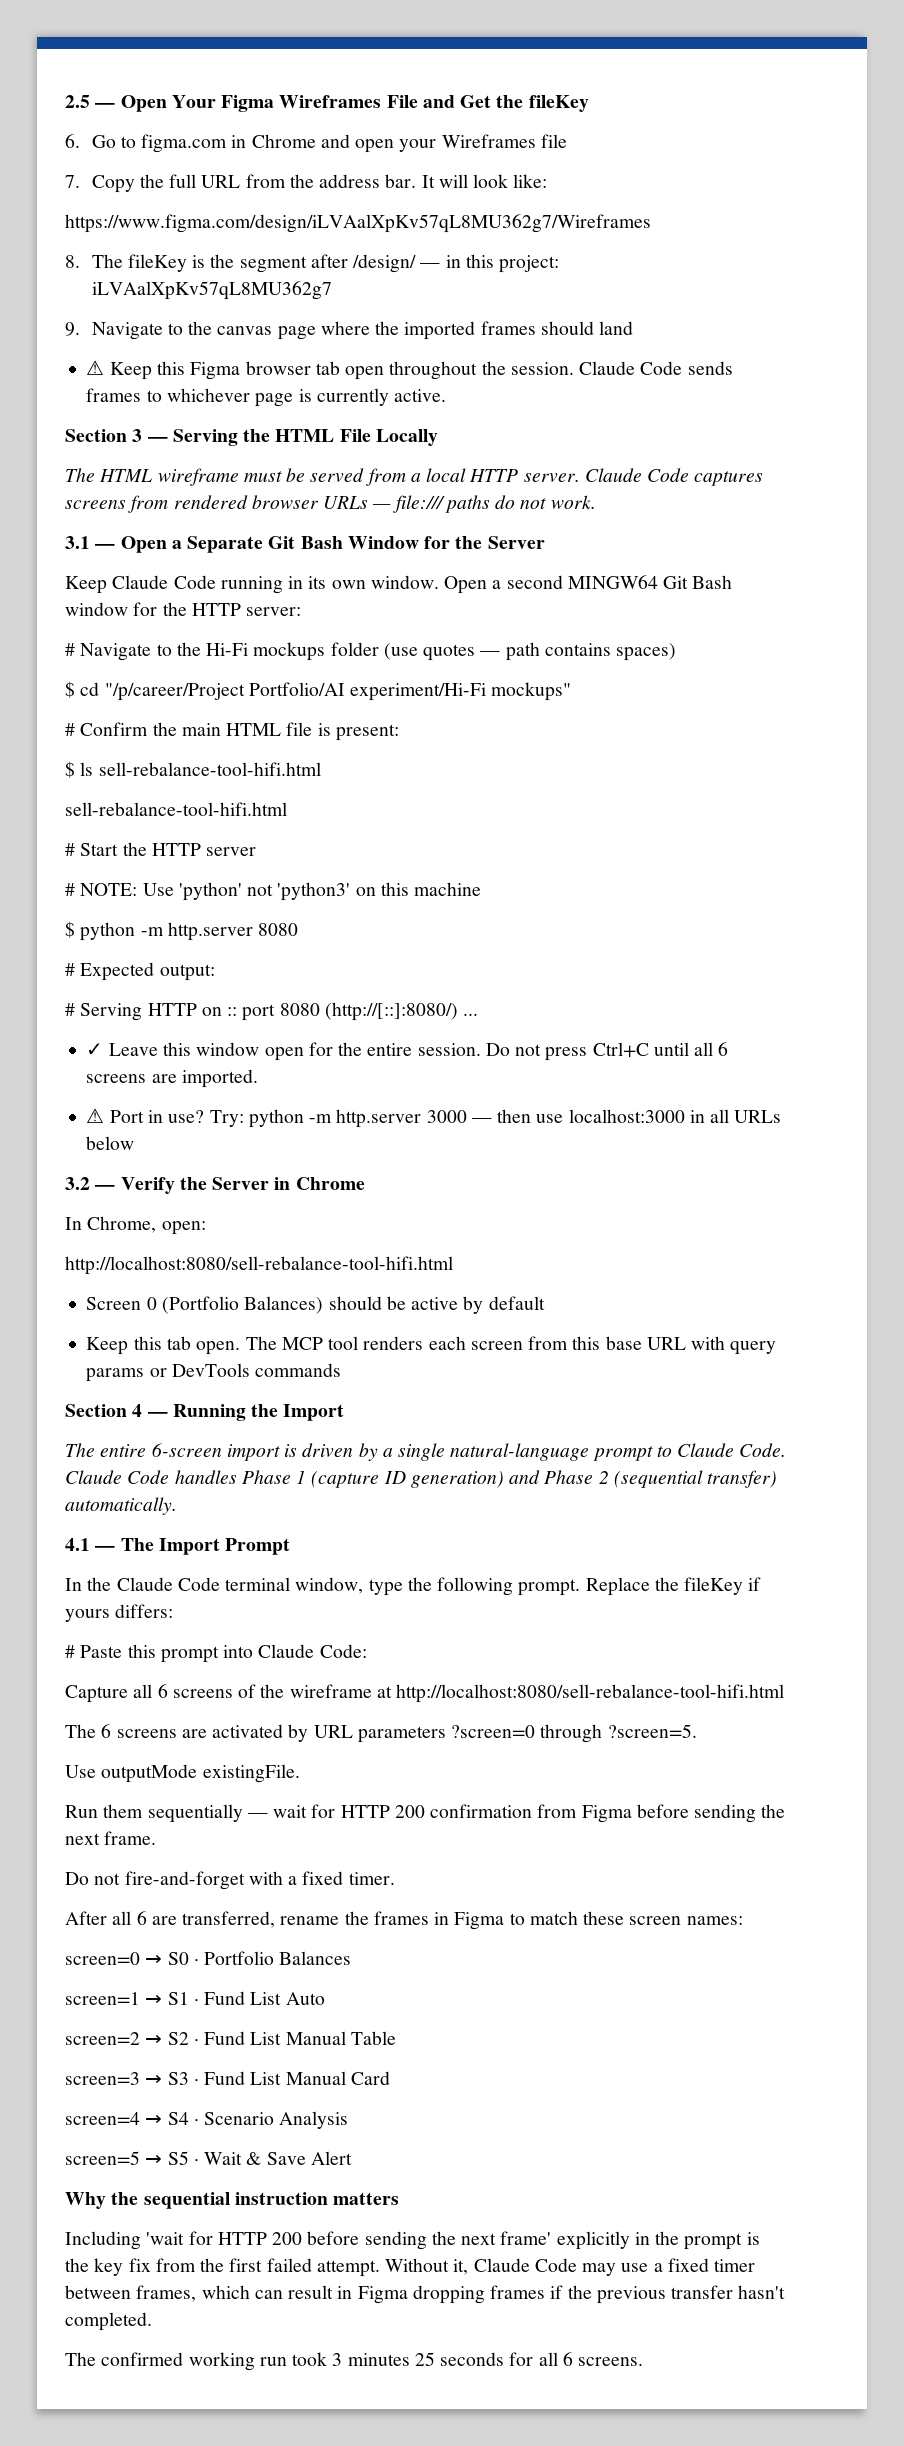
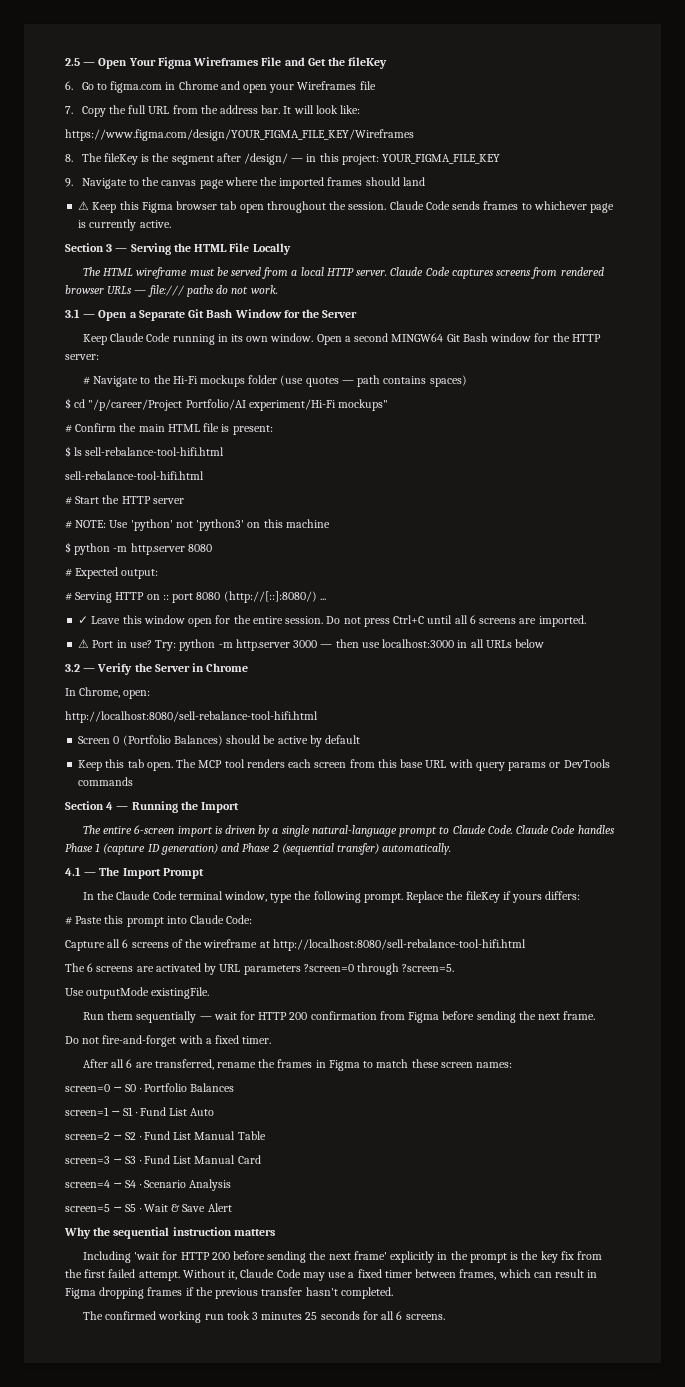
- https://www.figma.com/design/iLVAalXpKv57qL8MU362g7/Wireframes
+ https://www.figma.com/design/YOUR_FIGMA_FILE_KEY/Wireframes
- 8. The fileKey is the segment after /design/ — in this project: iLVAalXpKv57qL8MU362g7
+ 8. The fileKey is the segment after /design/ — in this project: YOUR_FIGMA_FILE_KEY

